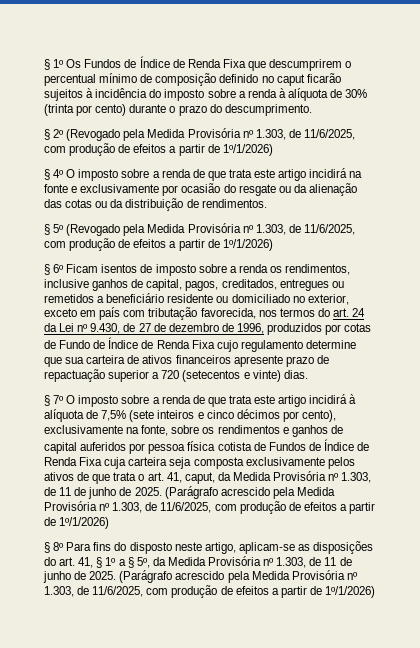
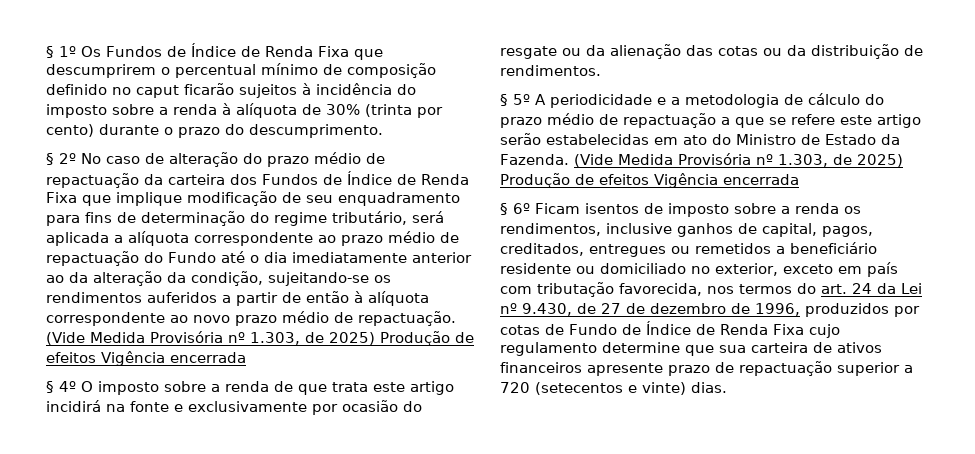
- § 2º (Revogado pela Medida Provisória nº 1.303, de 11/6/2025, com produção de efeitos a partir de 1º/1/2026)
+ § 2º No caso de alteração do prazo médio de repactuação da carteira dos Fundos de Índice de Renda Fixa que implique modificação de seu enquadramento para fins de determinação do regime tributário, será aplicada a alíquota correspondente ao prazo médio de repactuação do Fundo até o dia imediatamente anterior ao da alteração da condição, sujeitando-se os rendimentos auferidos a partir de então à alíquota correspondente ao novo prazo médio de repactuação. (Vide Medida Provisória nº 1.303, de 2025) Produção de efeitos Vigência encerrada
- § 5º (Revogado pela Medida Provisória nº 1.303, de 11/6/2025, com produção de efeitos a partir de 1º/1/2026)
+ § 5º A periodicidade e a metodologia de cálculo do prazo médio de repactuação a que se refere este artigo serão estabelecidas em ato do Ministro de Estado da Fazenda. (Vide Medida Provisória nº 1.303, de 2025) Produção de efeitos Vigência encerrada
- § 7º O imposto sobre a renda de que trata este artigo incidirá à alíquota de 7,5% (sete inteiros e cinco décimos por cento), exclusivamente na fonte, sobre os rendimentos e ganhos de capital auferidos por pessoa física cotista de Fundos de Índice de Renda Fixa cuja carteira seja composta exclusivamente pelos ativos de que trata o art. 41, caput, da Medida Provisória nº 1.303, de 11 de junho de 2025. (Parágrafo acrescido pela Medida Provisória nº 1.303, de 11/6/2025, com produção de efeitos a partir de 1º/1/2026)
- § 8º Para fins do disposto neste artigo, aplicam-se as disposições do art. 41, § 1º a § 5º, da Medida Provisória nº 1.303, de 11 de junho de 2025. (Parágrafo acrescido pela Medida Provisória nº 1.303, de 11/6/2025, com produção de efeitos a partir de 1º/1/2026)

